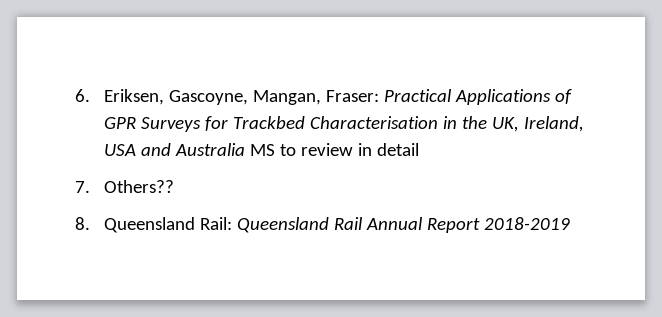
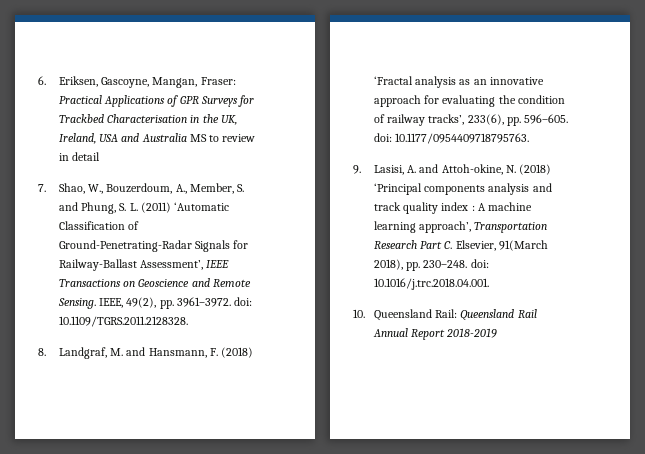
- 7. Others??
- 8. Queensland Rail: Queensland Rail Annual Report 2018-2019
+ 7. Shao, W., Bouzerdoum, A., Member, S. and Phung, S. L. (2011) ‘Automatic Classification of Ground-Penetrating-Radar Signals for Railway-Ballast Assessment’, IEEE Transactions on Geoscience and Remote Sensing. IEEE, 49(2), pp. 3961–3972. doi: 10.1109/TGRS.2011.2128328.
+ 8. Landgraf, M. and Hansmann, F. (2018) ‘Fractal analysis as an innovative approach for evaluating the condition of railway tracks’, 233(6), pp. 596–605. doi: 10.1177/0954409718795763.
+ 9. Lasisi, A. and Attoh-okine, N. (2018) ‘Principal components analysis and track quality index : A machine learning approach’, Transportation Research Part C. Elsevier, 91(March 2018), pp. 230–248. doi: 10.1016/j.trc.2018.04.001.
+ 10. Queensland Rail: Queensland Rail Annual Report 2018-2019

